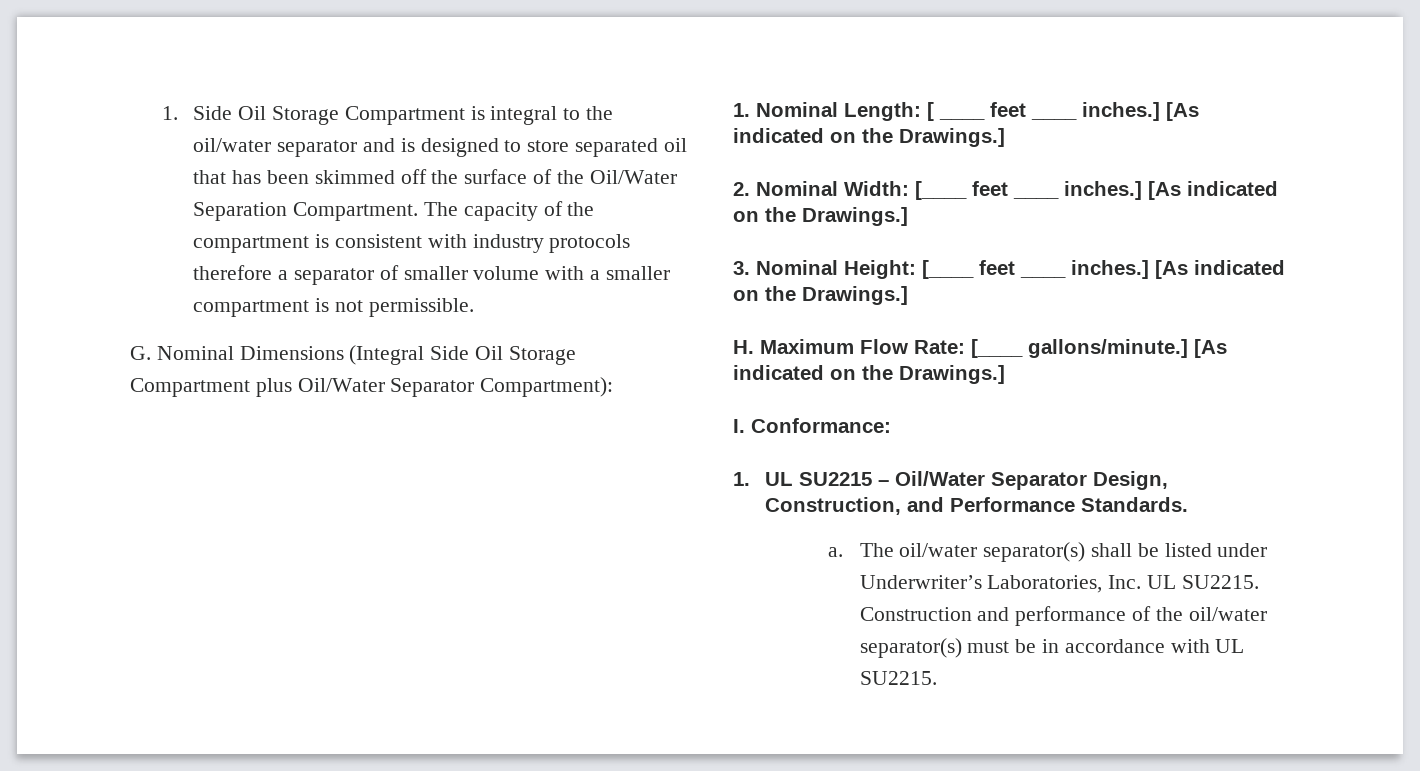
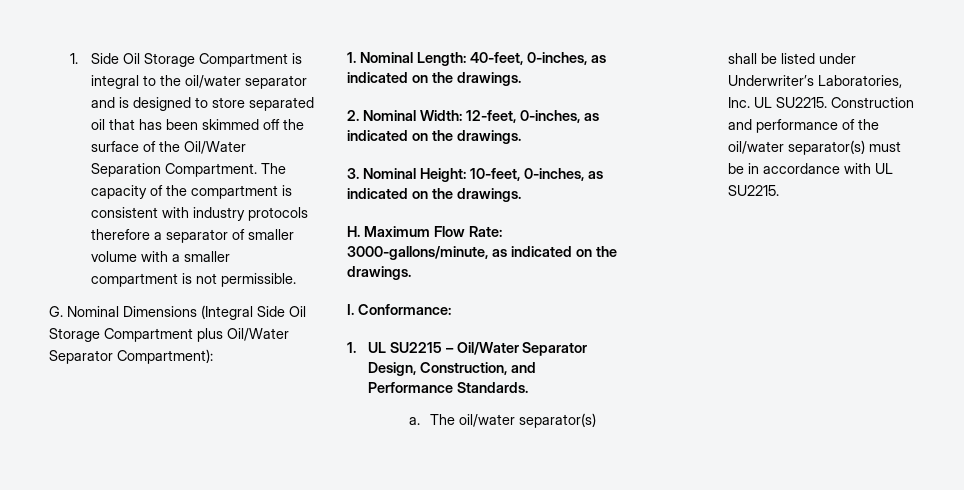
- 1. Nominal Length: [ ____ feet ____ inches.] [As indicated on the Drawings.]
+ 1. Nominal Length: 40-feet, 0-inches, as indicated on the drawings.
- 2. Nominal Width: [____ feet ____ inches.] [As indicated on the Drawings.]
+ 2. Nominal Width: 12-feet, 0-inches, as indicated on the drawings.
- 3. Nominal Height: [____ feet ____ inches.] [As indicated on the Drawings.]
+ 3. Nominal Height: 10-feet, 0-inches, as indicated on the drawings.
- H. Maximum Flow Rate: [____ gallons/minute.] [As indicated on the Drawings.]
+ H. Maximum Flow Rate: 3000-gallons/minute, as indicated on the drawings.

